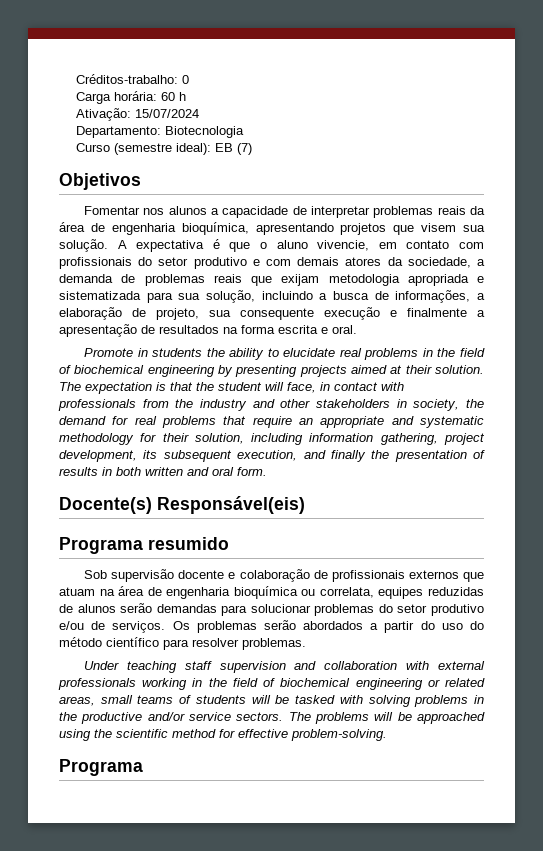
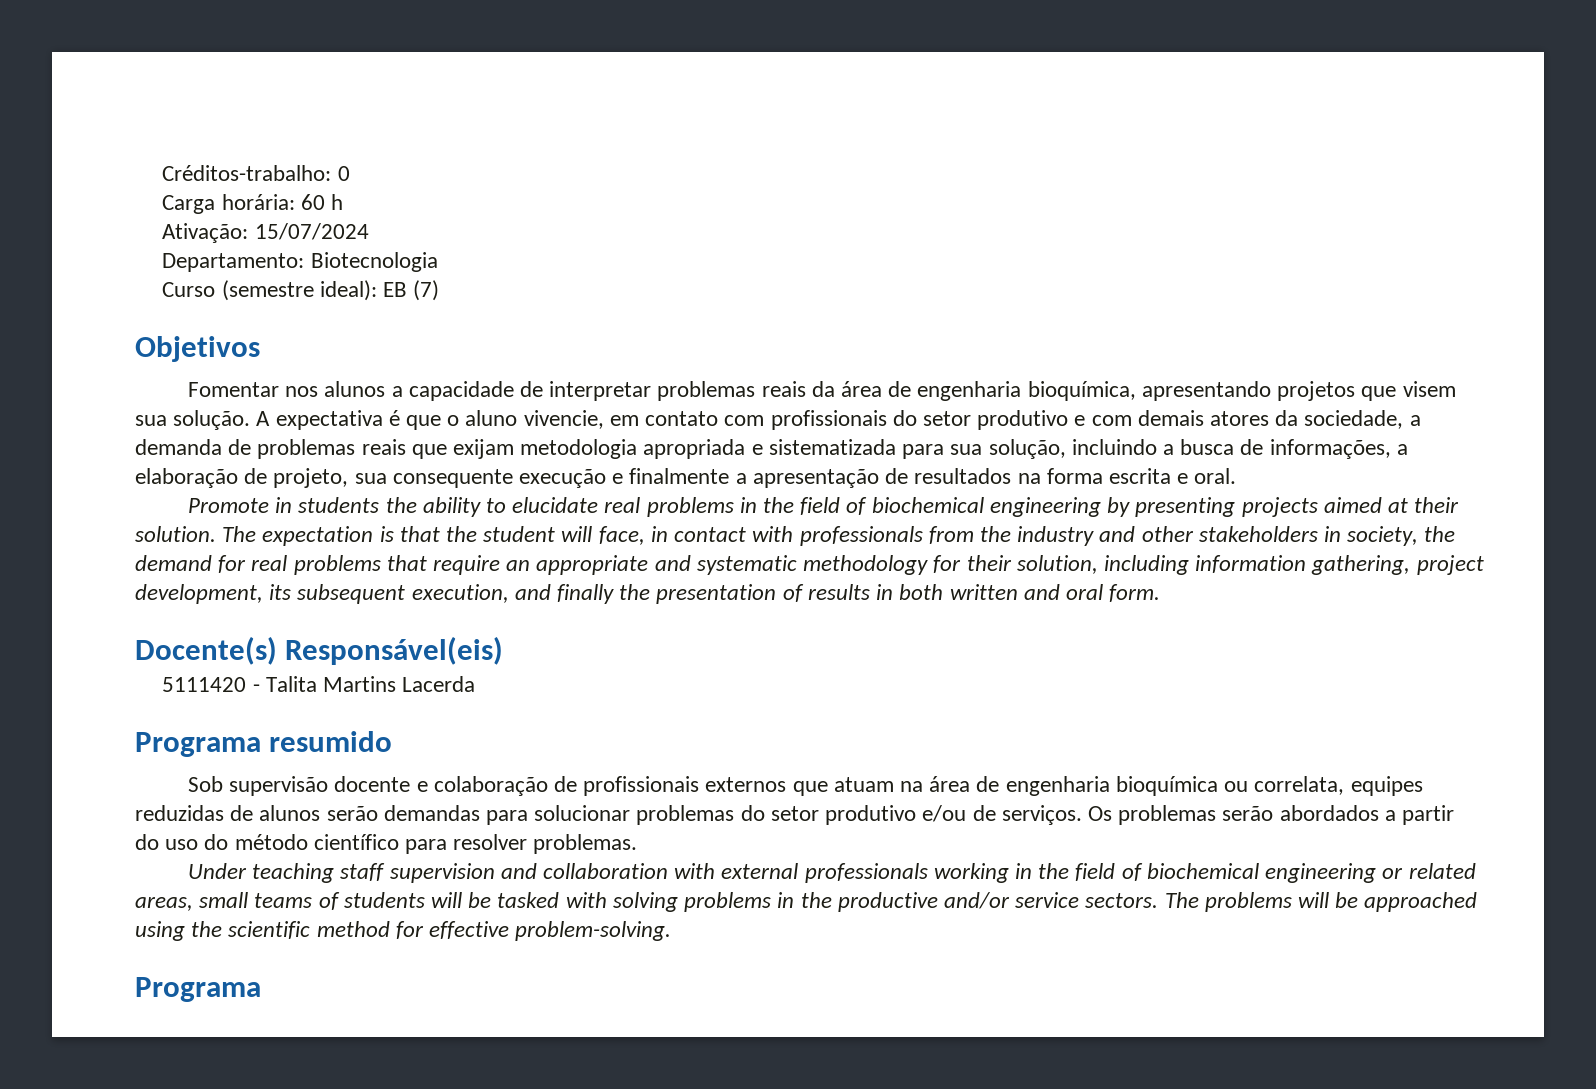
+ 5111420 - Talita Martins Lacerda

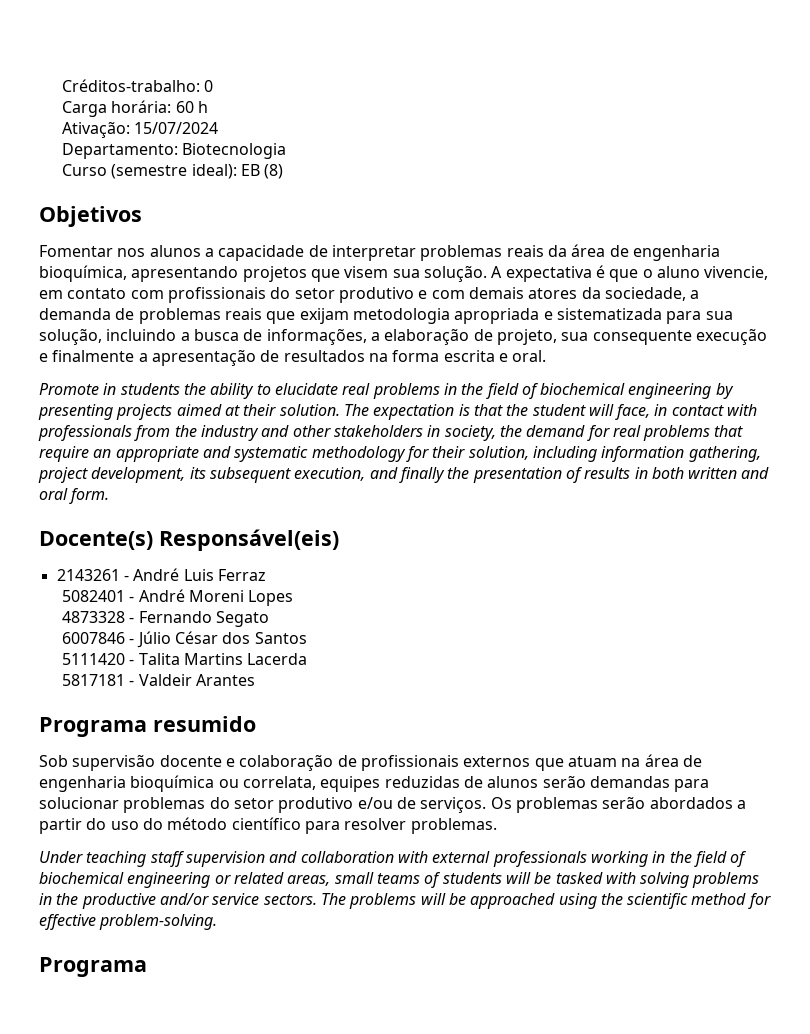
- Curso (semestre ideal): EB (7)
+ Curso (semestre ideal): EB (8)
+ 2143261 - André Luis Ferraz
+ 5082401 - André Moreni Lopes
+ 4873328 - Fernando Segato
+ 6007846 - Júlio César dos Santos
+ 5817181 - Valdeir Arantes

